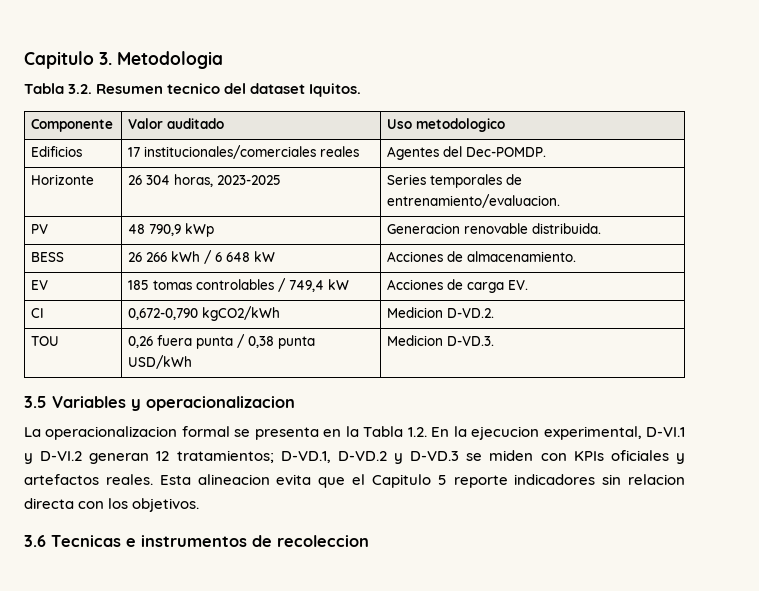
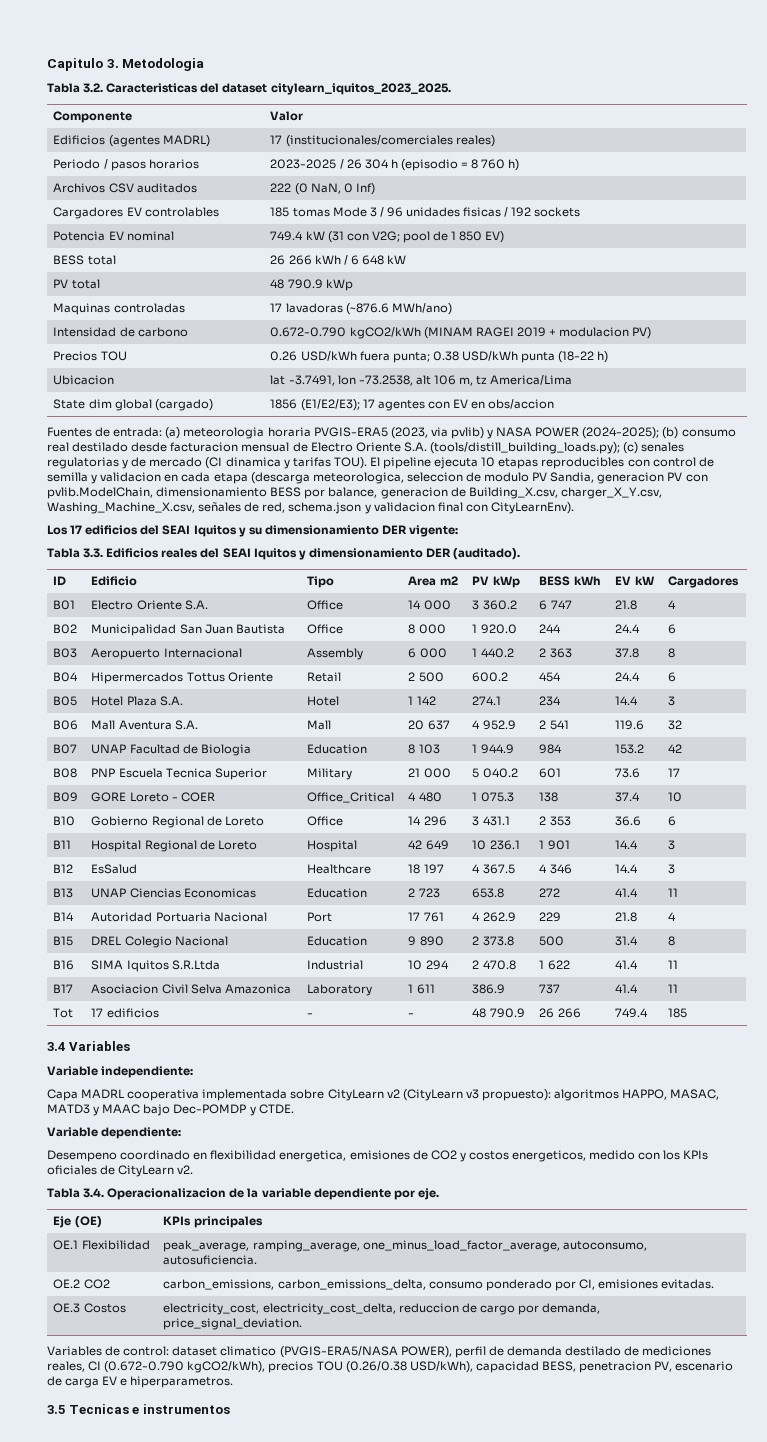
- Tabla 3.2. Resumen tecnico del dataset Iquitos.
+ Tabla 3.2. Caracteristicas del dataset citylearn_iquitos_2023_2025.
- Componente | Valor auditado | Uso metodologico
- Edificios | 17 institucionales/comerciales reales | Agentes del Dec-POMDP.
- Horizonte | 26 304 horas, 2023-2025 | Series temporales de entrenamiento/evaluacion.
- PV | 48 790,9 kWp | Generacion renovable distribuida.
- BESS | 26 266 kWh / 6 648 kW | Acciones de almacenamiento.
- EV | 185 tomas controlables / 749,4 kW | Acciones de carga EV.
- CI | 0,672-0,790 kgCO2/kWh | Medicion D-VD.2.
- TOU | 0,26 fuera punta / 0,38 punta USD/kWh | Medicion D-VD.3.
- 3.5 Variables y operacionalizacion
- La operacionalizacion formal se presenta en la Tabla 1.2. En la ejecucion experimental, D-VI.1 y D-VI.2 generan 12 tratamientos; D-VD.1, D-VD.2 y D-VD.3 se miden con KPIs oficiales y artefactos reales. Esta alineacion evita que el Capitulo 5 reporte indicadores sin relacion directa con los objetivos.
- 3.6 Tecnicas e instrumentos de recoleccion
+ Componente | Valor
+ Edificios (agentes MADRL) | 17 (institucionales/comerciales reales)
+ Periodo / pasos horarios | 2023-2025 / 26 304 h (episodio = 8 760 h)
+ Archivos CSV auditados | 222 (0 NaN, 0 Inf)
+ Cargadores EV controlables | 185 tomas Mode 3 / 96 unidades fisicas / 192 sockets
+ Potencia EV nominal | 749.4 kW (31 con V2G; pool de 1 850 EV)
+ BESS total | 26 266 kWh / 6 648 kW
+ PV total | 48 790.9 kWp
+ Maquinas controladas | 17 lavadoras (~876.6 MWh/ano)
+ Intensidad de carbono | 0.672-0.790 kgCO2/kWh (MINAM RAGEI 2019 + modulacion PV)
+ Precios TOU | 0.26 USD/kWh fuera punta; 0.38 USD/kWh punta (18-22 h)
+ Ubicacion | lat -3.7491, lon -73.2538, alt 106 m, tz America/Lima
+ State dim global (cargado) | 1856 (E1/E2/E3); 17 agentes con EV en obs/accion
+ Fuentes de entrada: (a) meteorologia horaria PVGIS-ERA5 (2023, via pvlib) y NASA POWER (2024-2025); (b) consumo real destilado desde facturacion mensual de Electro Oriente S.A. (tools/distill_building_loads.py); (c) senales regulatorias y de mercado (CI dinamica y tarifas TOU). El pipeline ejecuta 10 etapas reproducibles con control de semilla y validacion en cada etapa (descarga meteorologica, seleccion de modulo PV Sandia, generacion PV con pvlib.ModelChain, dimensionamiento BESS por balance, generacion de Building_X.csv, charger_X_Y.csv, Washing_Machine_X.csv, señales de red, schema.json y validacion final con CityLearnEnv).
+ Los 17 edificios del SEAI Iquitos y su dimensionamiento DER vigente:
+ Tabla 3.3. Edificios reales del SEAI Iquitos y dimensionamiento DER (auditado).
+ ID | Edificio | Tipo | Area m2 | PV kWp | BESS kWh | EV kW | Cargadores
+ B01 | Electro Oriente S.A. | Office | 14 000 | 3 360.2 | 6 747 | 21.8 | 4
+ B02 | Municipalidad San Juan Bautista | Office | 8 000 | 1 920.0 | 244 | 24.4 | 6
+ B03 | Aeropuerto Internacional | Assembly | 6 000 | 1 440.2 | 2 363 | 37.8 | 8
+ B04 | Hipermercados Tottus Oriente | Retail | 2 500 | 600.2 | 454 | 24.4 | 6
+ B05 | Hotel Plaza S.A. | Hotel | 1 142 | 274.1 | 234 | 14.4 | 3
+ B06 | Mall Aventura S.A. | Mall | 20 637 | 4 952.9 | 2 541 | 119.6 | 32
+ B07 | UNAP Facultad de Biologia | Education | 8 103 | 1 944.9 | 984 | 153.2 | 42
+ B08 | PNP Escuela Tecnica Superior | Military | 21 000 | 5 040.2 | 601 | 73.6 | 17
+ B09 | GORE Loreto - COER | Office_Critical | 4 480 | 1 075.3 | 138 | 37.4 | 10
+ B10 | Gobierno Regional de Loreto | Office | 14 296 | 3 431.1 | 2 353 | 36.6 | 6
+ B11 | Hospital Regional de Loreto | Hospital | 42 649 | 10 236.1 | 1 901 | 14.4 | 3
+ B12 | EsSalud | Healthcare | 18 197 | 4 367.5 | 4 346 | 14.4 | 3
+ B13 | UNAP Ciencias Economicas | Education | 2 723 | 653.8 | 272 | 41.4 | 11
+ B14 | Autoridad Portuaria Nacional | Port | 17 761 | 4 262.9 | 229 | 21.8 | 4
+ B15 | DREL Colegio Nacional | Education | 9 890 | 2 373.8 | 500 | 31.4 | 8
+ B16 | SIMA Iquitos S.R.Ltda | Industrial | 10 294 | 2 470.8 | 1 622 | 41.4 | 11
+ B17 | Asociacion Civil Selva Amazonica | Laboratory | 1 611 | 386.9 | 737 | 41.4 | 11
+ Tot | 17 edificios | - | - | 48 790.9 | 26 266 | 749.4 | 185
+ 3.4 Variables
+ Variable independiente:
+ Capa MADRL cooperativa implementada sobre CityLearn v2 (CityLearn v3 propuesto): algoritmos HAPPO, MASAC, MATD3 y MAAC bajo Dec-POMDP y CTDE.
+ Variable dependiente:
+ Desempeno coordinado en flexibilidad energetica, emisiones de CO2 y costos energeticos, medido con los KPIs oficiales de CityLearn v2.
+ Tabla 3.4. Operacionalizacion de la variable dependiente por eje.
+ Eje (OE) | KPIs principales
+ OE.1 Flexibilidad | peak_average, ramping_average, one_minus_load_factor_average, autoconsumo, autosuficiencia.
+ OE.2 CO2 | carbon_emissions, carbon_emissions_delta, consumo ponderado por CI, emisiones evitadas.
+ OE.3 Costos | electricity_cost, electricity_cost_delta, reduccion de cargo por demanda, price_signal_deviation.
+ Variables de control: dataset climatico (PVGIS-ERA5/NASA POWER), perfil de demanda destilado de mediciones reales, CI (0.672-0.790 kgCO2/kWh), precios TOU (0.26/0.38 USD/kWh), capacidad BESS, penetracion PV, escenario de carga EV e hiperparametros.
+ 3.5 Tecnicas e instrumentos

